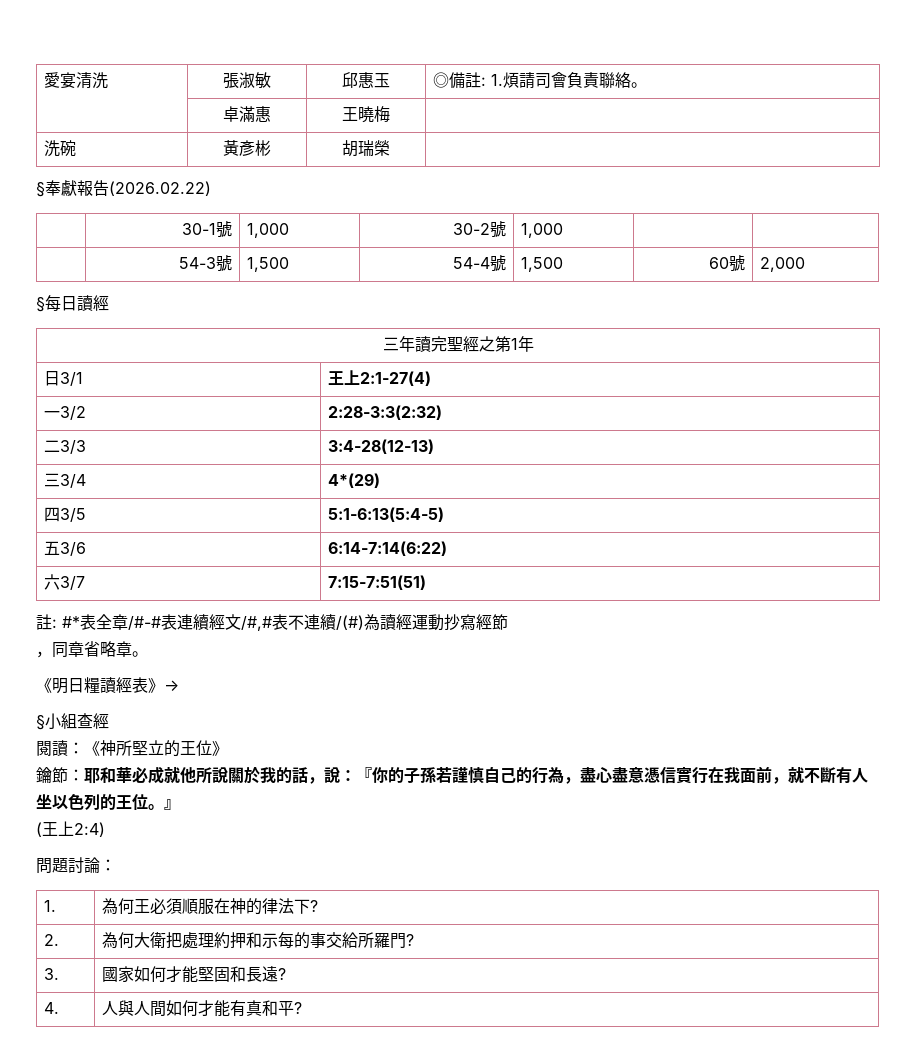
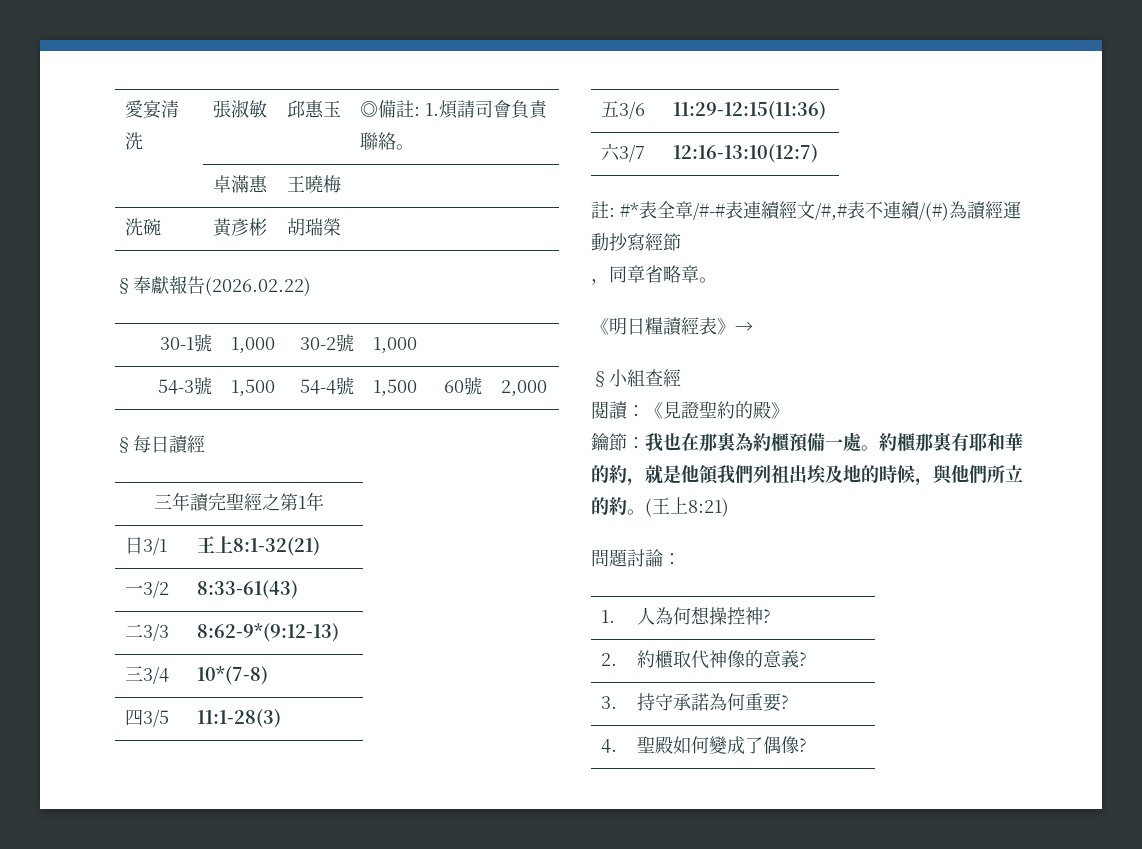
- 日3/1 | 王上2:1-27(4)
+ 日3/1 | 王上8:1-32(21)
- 一3/2 | 2:28-3:3(2:32)
+ 一3/2 | 8:33-61(43)
- 二3/3 | 3:4-28(12-13)
+ 二3/3 | 8:62-9*(9:12-13)
- 三3/4 | 4*(29)
+ 三3/4 | 10*(7-8)
- 四3/5 | 5:1-6:13(5:4-5)
+ 四3/5 | 11:1-28(3)
- 五3/6 | 6:14-7:14(6:22)
+ 五3/6 | 11:29-12:15(11:36)
- 六3/7 | 7:15-7:51(51)
+ 六3/7 | 12:16-13:10(12:7)
- 閱讀：《神所堅立的王位》
+ 閱讀：《見證聖約的殿》
- 鑰節：耶和華必成就他所說關於我的話，說：『你的子孫若謹慎自己的行為，盡心盡意憑信實行在我面前，就不斷有人坐以色列的王位。』
- (王上2:4)
+ 鑰節：我也在那裏為約櫃預備一處。約櫃那裏有耶和華的約，就是他領我們列祖出埃及地的時候，與他們所立的約。(王上8:21)
- 1. | 為何王必須順服在神的律法下?
- 2. | 為何大衛把處理約押和示每的事交給所羅門?
- 3. | 國家如何才能堅固和長遠?
- 4. | 人與人間如何才能有真和平?
+ 1. | 人為何想操控神?
+ 2. | 約櫃取代神像的意義?
+ 3. | 持守承諾為何重要?
+ 4. | 聖殿如何變成了偶像?

